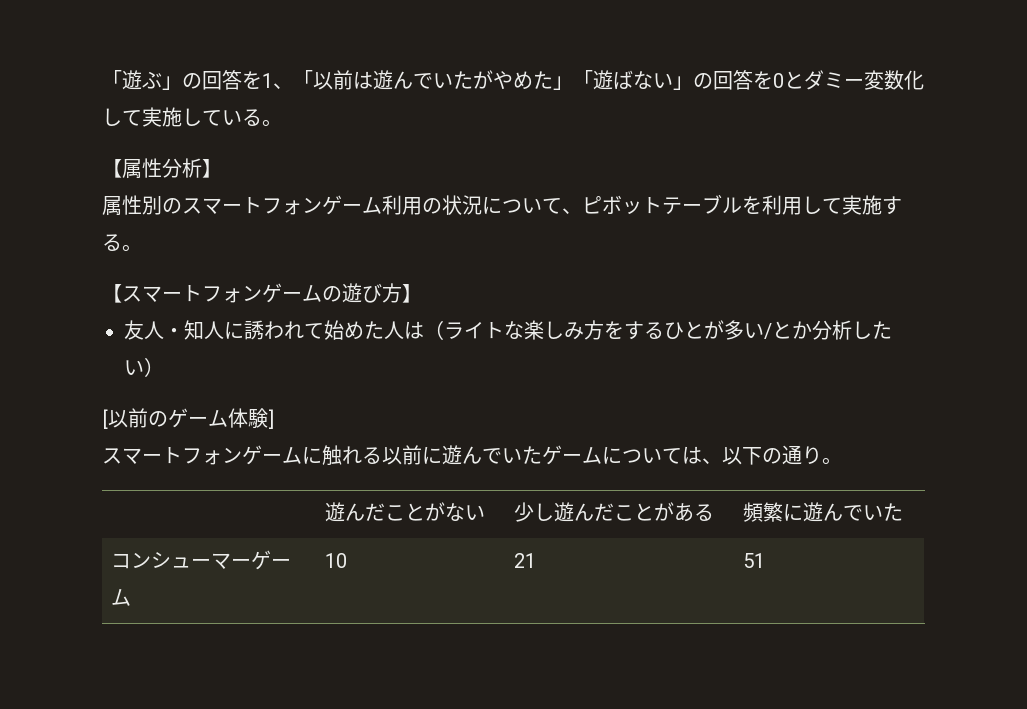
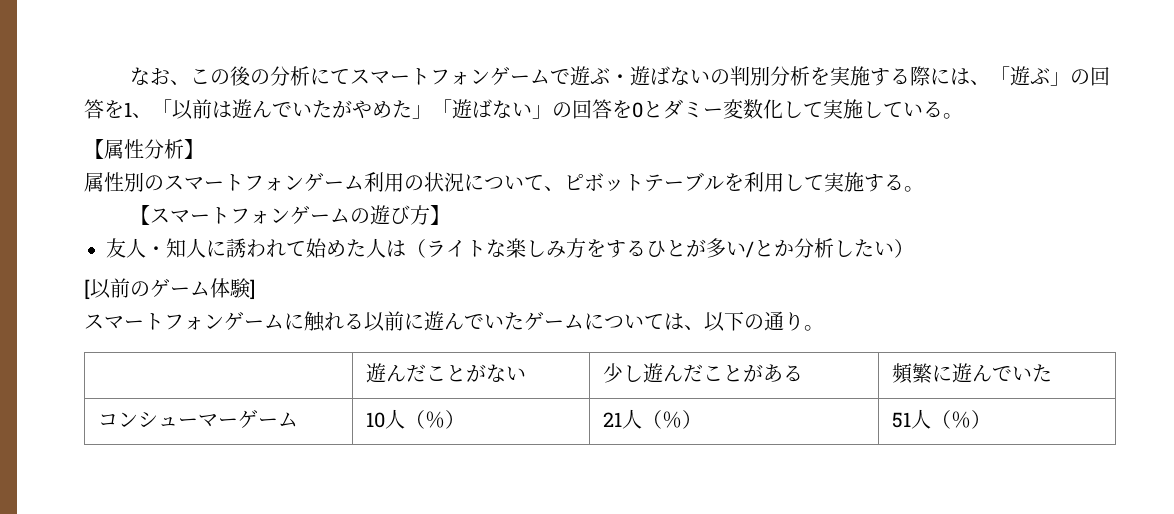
- 「遊ぶ」の回答を1、「以前は遊んでいたがやめた」「遊ばない」の回答を0とダミー変数化して実施している。
+ なお、この後の分析にてスマートフォンゲームで遊ぶ・遊ばないの判別分析を実施する際には、「遊ぶ」の回答を1、「以前は遊んでいたがやめた」「遊ばない」の回答を0とダミー変数化して実施している。
- コンシューマーゲーム | 10 | 21 | 51
+ コンシューマーゲーム | 10人（％） | 21人（％） | 51人（％）

